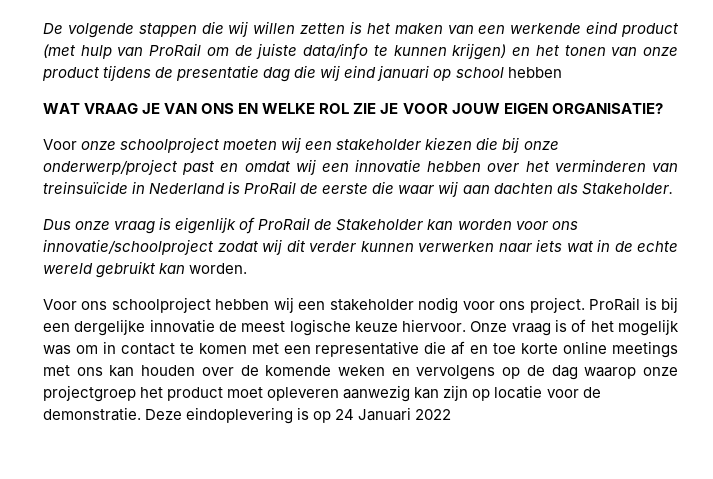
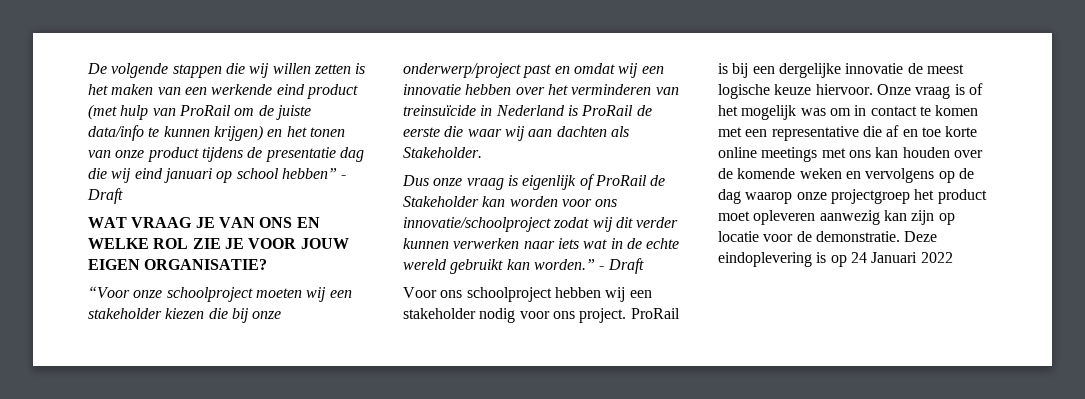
- De volgende stappen die wij willen zetten is het maken van een werkende eind product (met hulp van ProRail om de juiste data/info te kunnen krijgen) en het tonen van onze product tijdens de presentatie dag die wij eind januari op school hebben
+ De volgende stappen die wij willen zetten is het maken van een werkende eind product (met hulp van ProRail om de juiste data/info te kunnen krijgen) en het tonen van onze product tijdens de presentatie dag die wij eind januari op school hebben” - Draft
- Voor onze schoolproject moeten wij een stakeholder kiezen die bij onze onderwerp/project past en omdat wij een innovatie hebben over het verminderen van treinsuïcide in Nederland is ProRail de eerste die waar wij aan dachten als Stakeholder.
+ “Voor onze schoolproject moeten wij een stakeholder kiezen die bij onze onderwerp/project past en omdat wij een innovatie hebben over het verminderen van treinsuïcide in Nederland is ProRail de eerste die waar wij aan dachten als Stakeholder.
- Dus onze vraag is eigenlijk of ProRail de Stakeholder kan worden voor ons innovatie/schoolproject zodat wij dit verder kunnen verwerken naar iets wat in de echte wereld gebruikt kan worden.
+ Dus onze vraag is eigenlijk of ProRail de Stakeholder kan worden voor ons innovatie/schoolproject zodat wij dit verder kunnen verwerken naar iets wat in de echte wereld gebruikt kan worden.” - Draft

